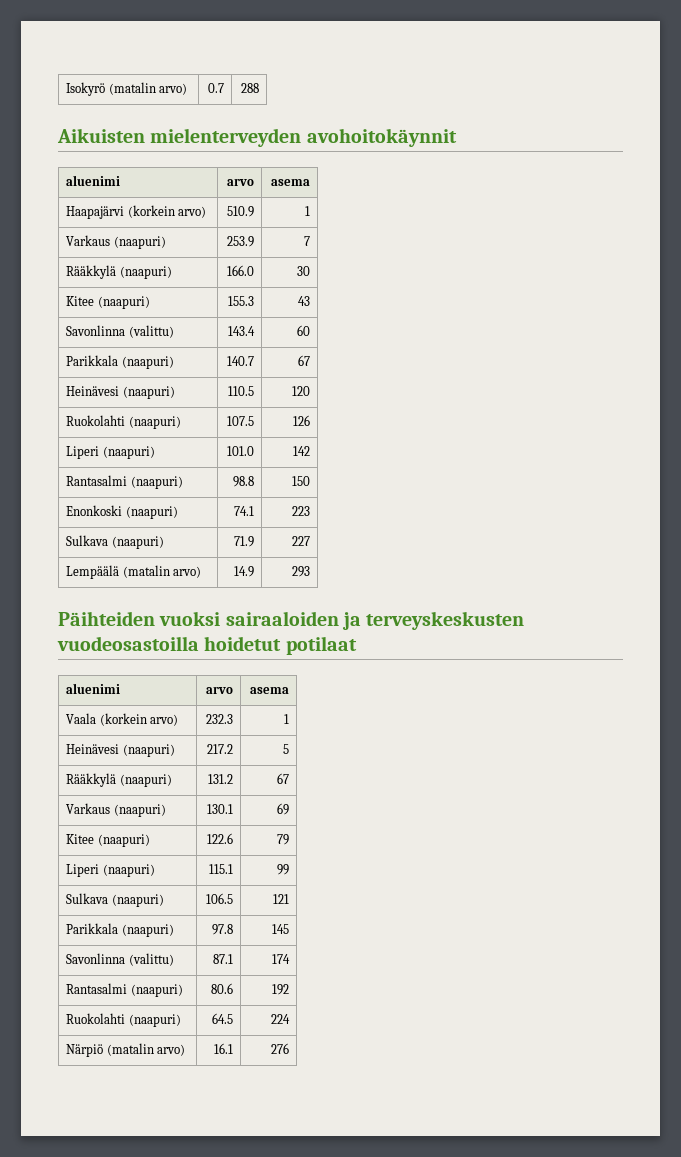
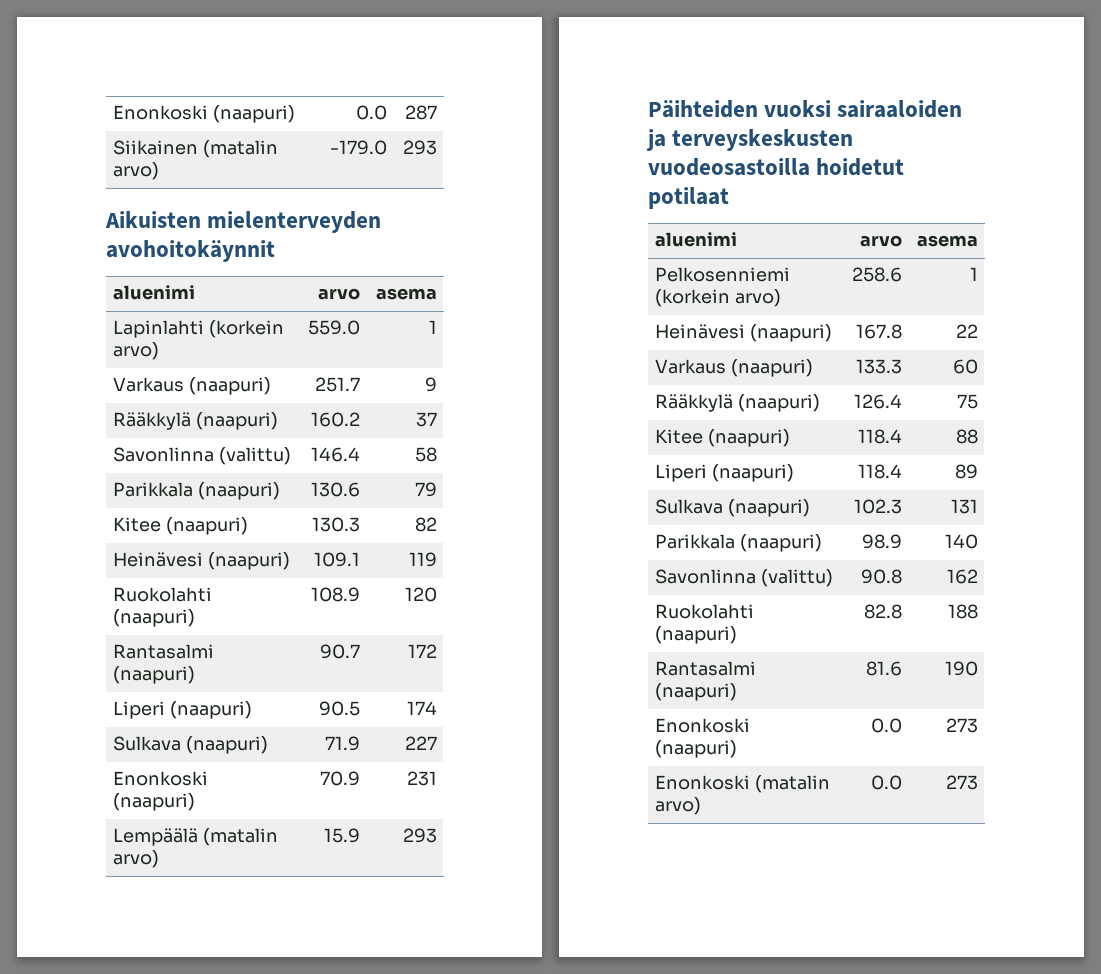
- Isokyrö (matalin arvo) | 0.7 | 288
+ Enonkoski (naapuri) | 0.0 | 287
+ Siikainen (matalin arvo) | -179.0 | 293
- Haapajärvi (korkein arvo) | 510.9 | 1
+ Lapinlahti (korkein arvo) | 559.0 | 1
- Varkaus (naapuri) | 253.9 | 7
- Rääkkylä (naapuri) | 166.0 | 30
- Kitee (naapuri) | 155.3 | 43
- Savonlinna (valittu) | 143.4 | 60
- Parikkala (naapuri) | 140.7 | 67
- Heinävesi (naapuri) | 110.5 | 120
- Ruokolahti (naapuri) | 107.5 | 126
- Liperi (naapuri) | 101.0 | 142
- Rantasalmi (naapuri) | 98.8 | 150
- Enonkoski (naapuri) | 74.1 | 223
+ Varkaus (naapuri) | 251.7 | 9
+ Rääkkylä (naapuri) | 160.2 | 37
+ Savonlinna (valittu) | 146.4 | 58
+ Parikkala (naapuri) | 130.6 | 79
+ Kitee (naapuri) | 130.3 | 82
+ Heinävesi (naapuri) | 109.1 | 119
+ Ruokolahti (naapuri) | 108.9 | 120
+ Rantasalmi (naapuri) | 90.7 | 172
+ Liperi (naapuri) | 90.5 | 174
+ Enonkoski (naapuri) | 70.9 | 231
- Lempäälä (matalin arvo) | 14.9 | 293
+ Lempäälä (matalin arvo) | 15.9 | 293
- Vaala (korkein arvo) | 232.3 | 1
+ Pelkosenniemi (korkein arvo) | 258.6 | 1
- Heinävesi (naapuri) | 217.2 | 5
- Rääkkylä (naapuri) | 131.2 | 67
- Varkaus (naapuri) | 130.1 | 69
- Kitee (naapuri) | 122.6 | 79
- Liperi (naapuri) | 115.1 | 99
- Sulkava (naapuri) | 106.5 | 121
- Parikkala (naapuri) | 97.8 | 145
- Savonlinna (valittu) | 87.1 | 174
- Rantasalmi (naapuri) | 80.6 | 192
- Ruokolahti (naapuri) | 64.5 | 224
- Närpiö (matalin arvo) | 16.1 | 276
+ Heinävesi (naapuri) | 167.8 | 22
+ Varkaus (naapuri) | 133.3 | 60
+ Rääkkylä (naapuri) | 126.4 | 75
+ Kitee (naapuri) | 118.4 | 88
+ Liperi (naapuri) | 118.4 | 89
+ Sulkava (naapuri) | 102.3 | 131
+ Parikkala (naapuri) | 98.9 | 140
+ Savonlinna (valittu) | 90.8 | 162
+ Ruokolahti (naapuri) | 82.8 | 188
+ Rantasalmi (naapuri) | 81.6 | 190
+ Enonkoski (naapuri) | 0.0 | 273
+ Enonkoski (matalin arvo) | 0.0 | 273

